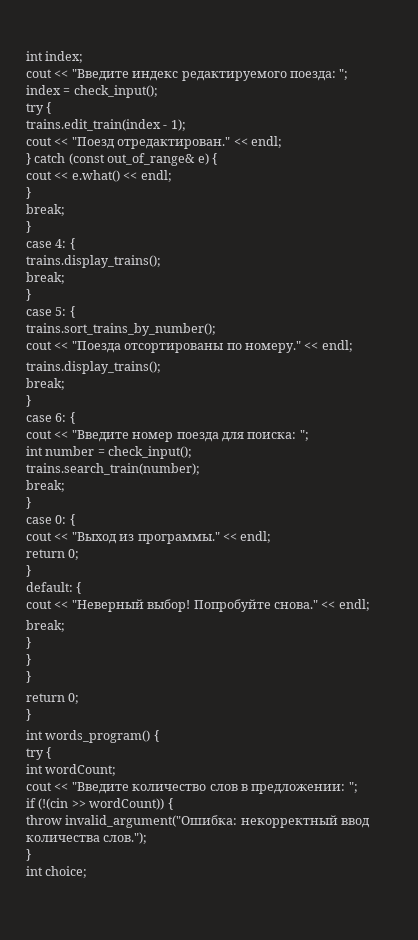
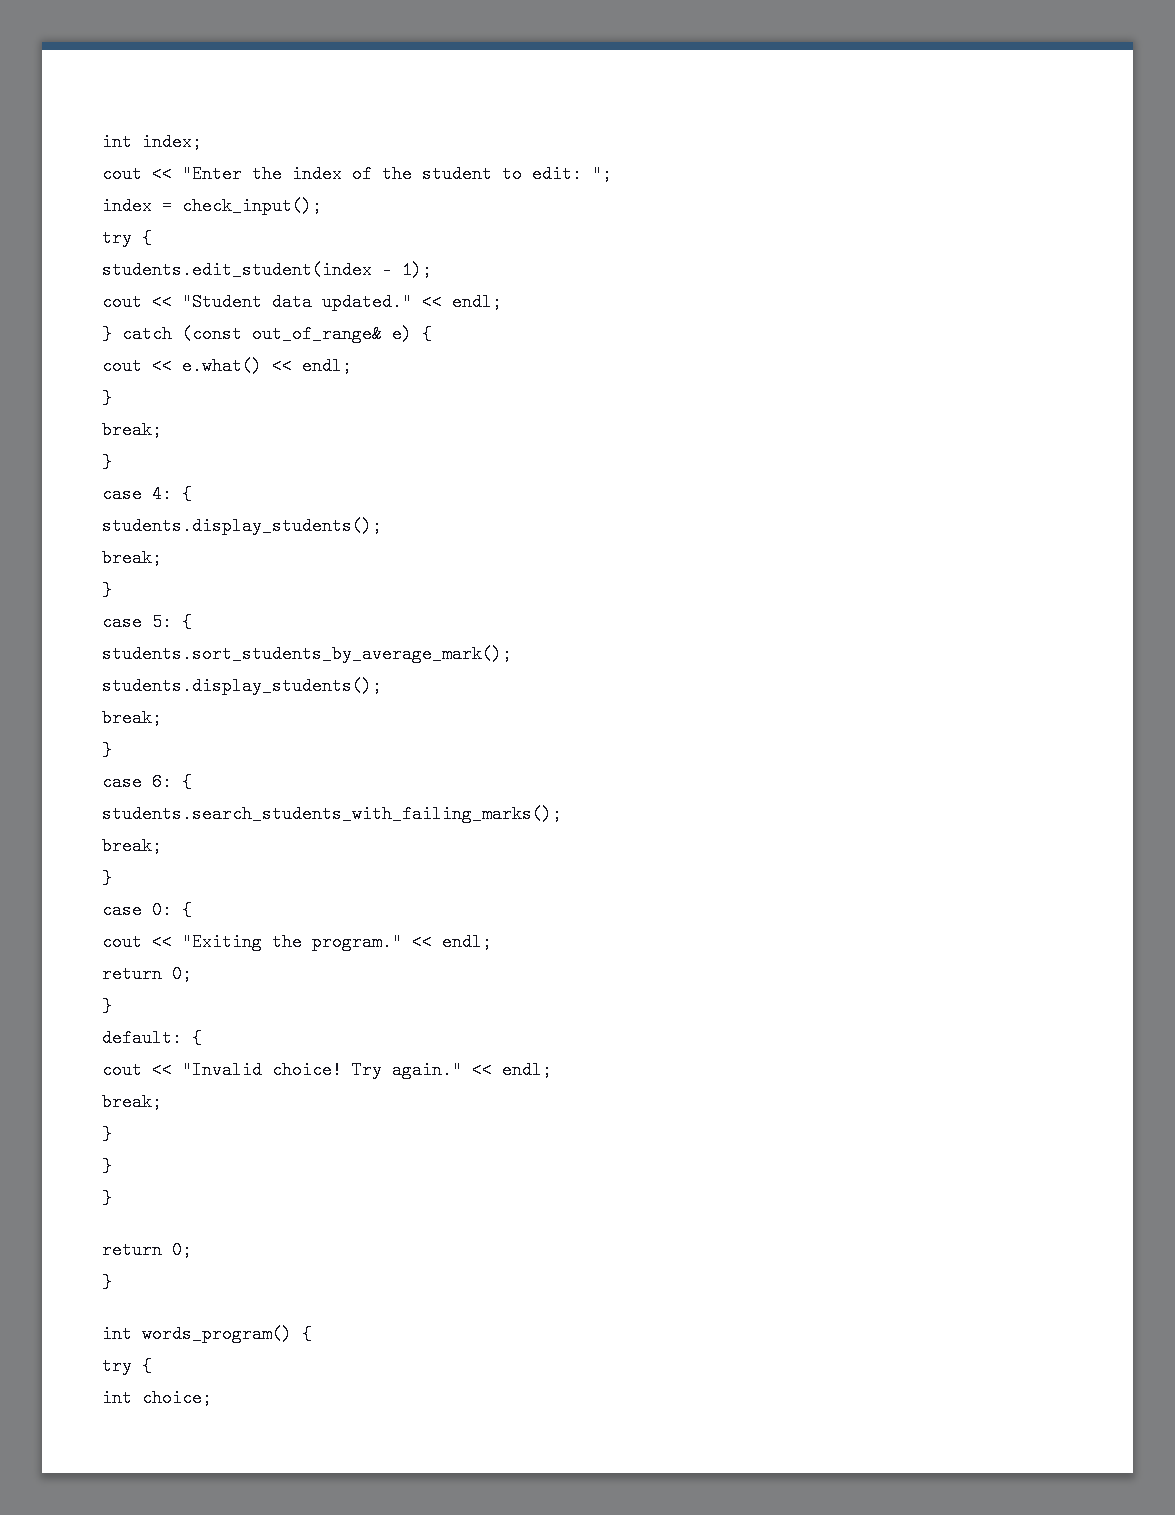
- cout << "Введите индекс редактируемого поезда: ";
+ cout << "Enter the index of the student to edit: ";
- trains.edit_train(index - 1);
+ students.edit_student(index - 1);
- cout << "Поезд отредактирован."
+ cout << "Student data updated."
  case 4: {
- trains.display_trains();
+ students.display_students();
- trains.sort_trains_by_number();
- cout << "Поезда отсортированы по номеру." << endl;
- trains.display_trains();
+ students.sort_students_by_average_mark();
+ students.display_students();
- cout << "Введите номер поезда для поиска: ";
- int number = check_input();
- trains.search_train(number);
+ students.search_students_with_failing_marks();
- cout << "Выход из программы."
+ cout << "Exiting the program."
- cout << "Неверный выбор! Попробуйте снова."
+ cout << "Invalid choice! Try again."
- int wordCount;
- cout << "Введите количество слов в предложении: ";
- if (!(cin >> wordCount)) {
- throw invalid_argument("Ошибка: некорректный ввод количества слов.");
- }

